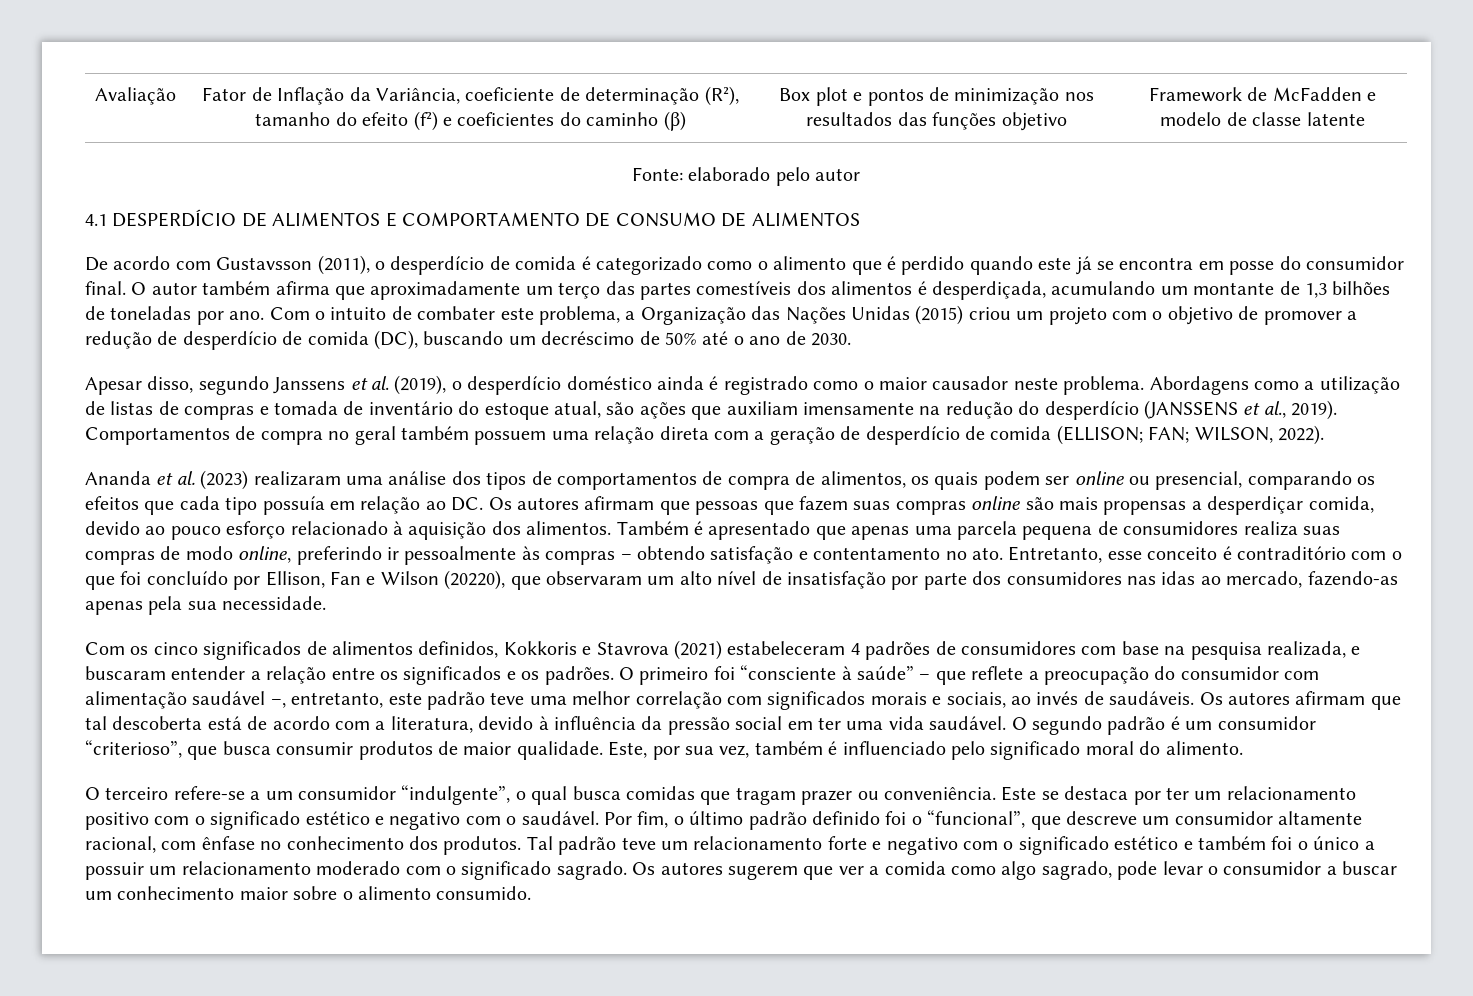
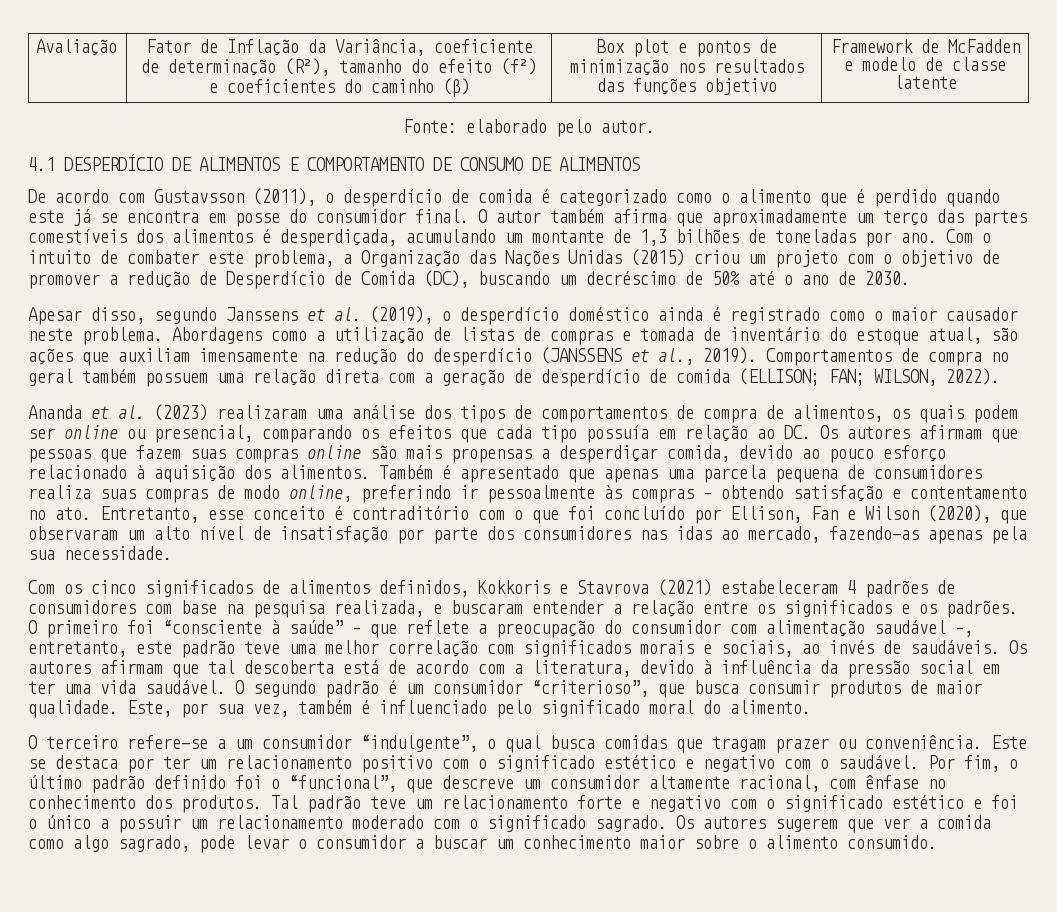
- Fonte: elaborado pelo autor
+ Fonte: elaborado pelo autor.
- Com o intuito de combater este problema, a Organização das Nações Unidas (2015) criou um projeto com o objetivo de promover a redução de desperdício de comida (DC), buscando um decréscimo de 50% até o ano de 2030.
+ Com o intuito de combater este problema, a Organização das Nações Unidas (2015) criou um projeto com o objetivo de promover a redução de Desperdício de Comida (DC), buscando um decréscimo de 50% até o ano de 2030.
- Entretanto, esse conceito é contraditório com o que foi concluído por Ellison, Fan e Wilson (20220), que observaram um alto nível de insatisfação por parte dos consumidores nas idas ao mercado, fazendo-as apenas pela sua necessidade.
+ Entretanto, esse conceito é contraditório com o que foi concluído por Ellison, Fan e Wilson (2020), que observaram um alto nível de insatisfação por parte dos consumidores nas idas ao mercado, fazendo-as apenas pela sua necessidade.
- Tal padrão teve um relacionamento forte e negativo com o significado estético e também foi o único a possuir um relacionamento moderado com o significado sagrado.
+ Tal padrão teve um relacionamento forte e negativo com o significado estético e foi o único a possuir um relacionamento moderado com o significado sagrado.

